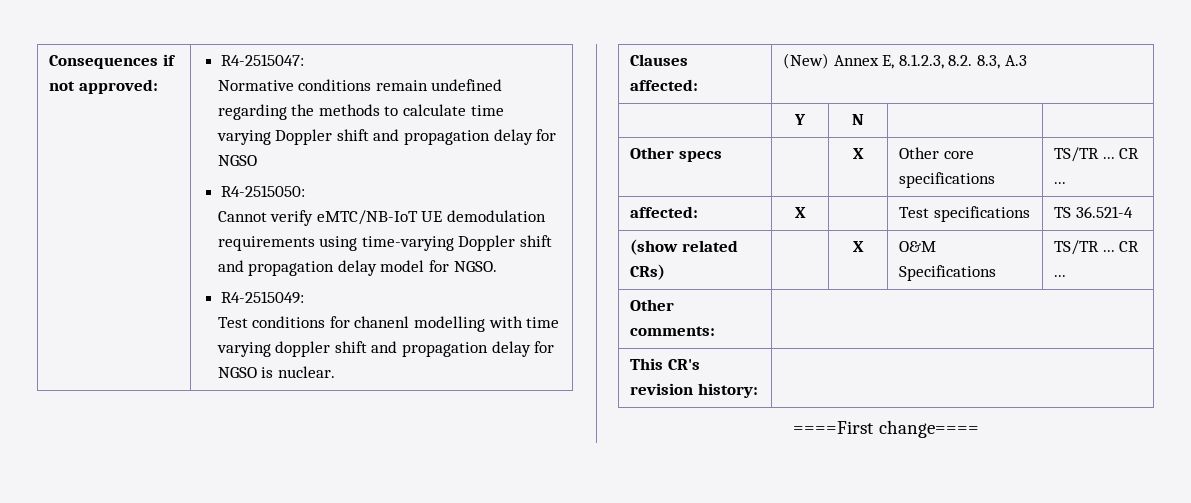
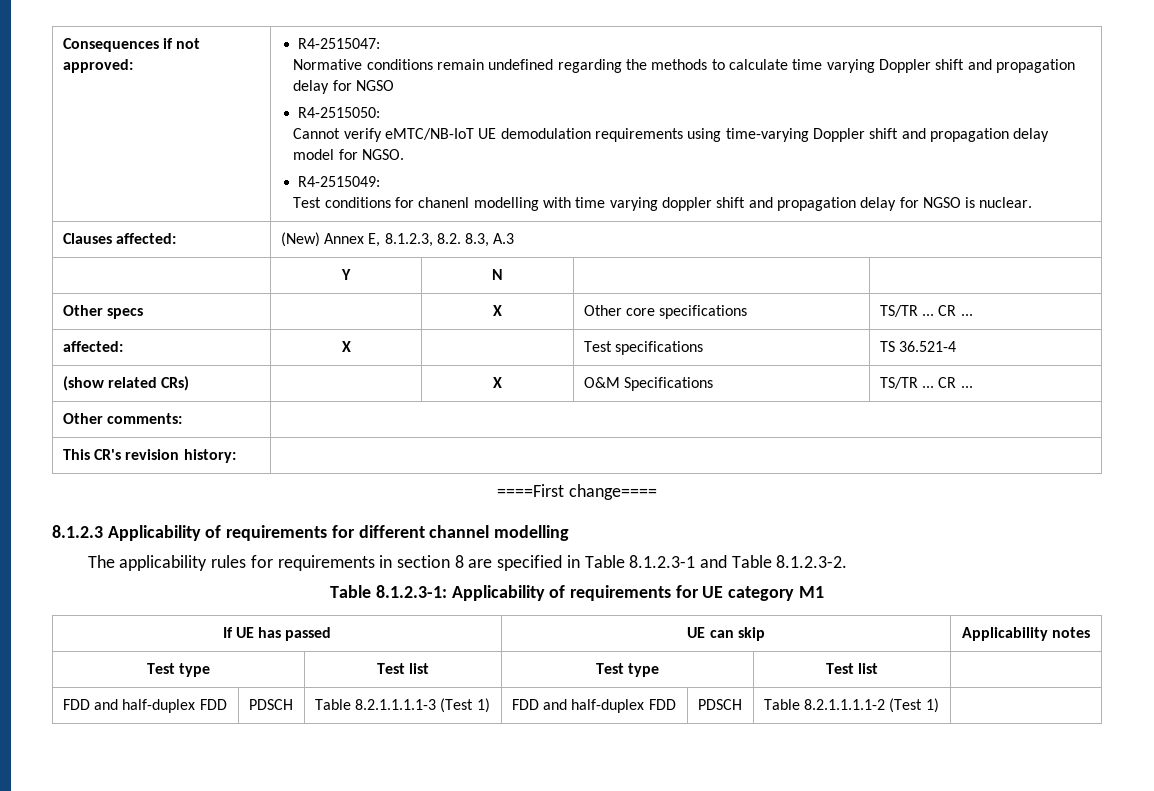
+ 8.1.2.3 Applicability of requirements for different channel modelling
+ The applicability rules for requirements in section 8 are specified in Table 8.1.2.3-1 and Table 8.1.2.3-2.
+ Table 8.1.2.3-1: Applicability of requirements for UE category M1
+ If UE has passed | UE can skip | Applicability notes
+ Test type | Test list | Test type | Test list |
+ FDD and half-duplex FDD | PDSCH | Table 8.2.1.1.1.1-3 (Test 1) | FDD and half-duplex FDD | PDSCH | Table 8.2.1.1.1.1-2 (Test 1) |

